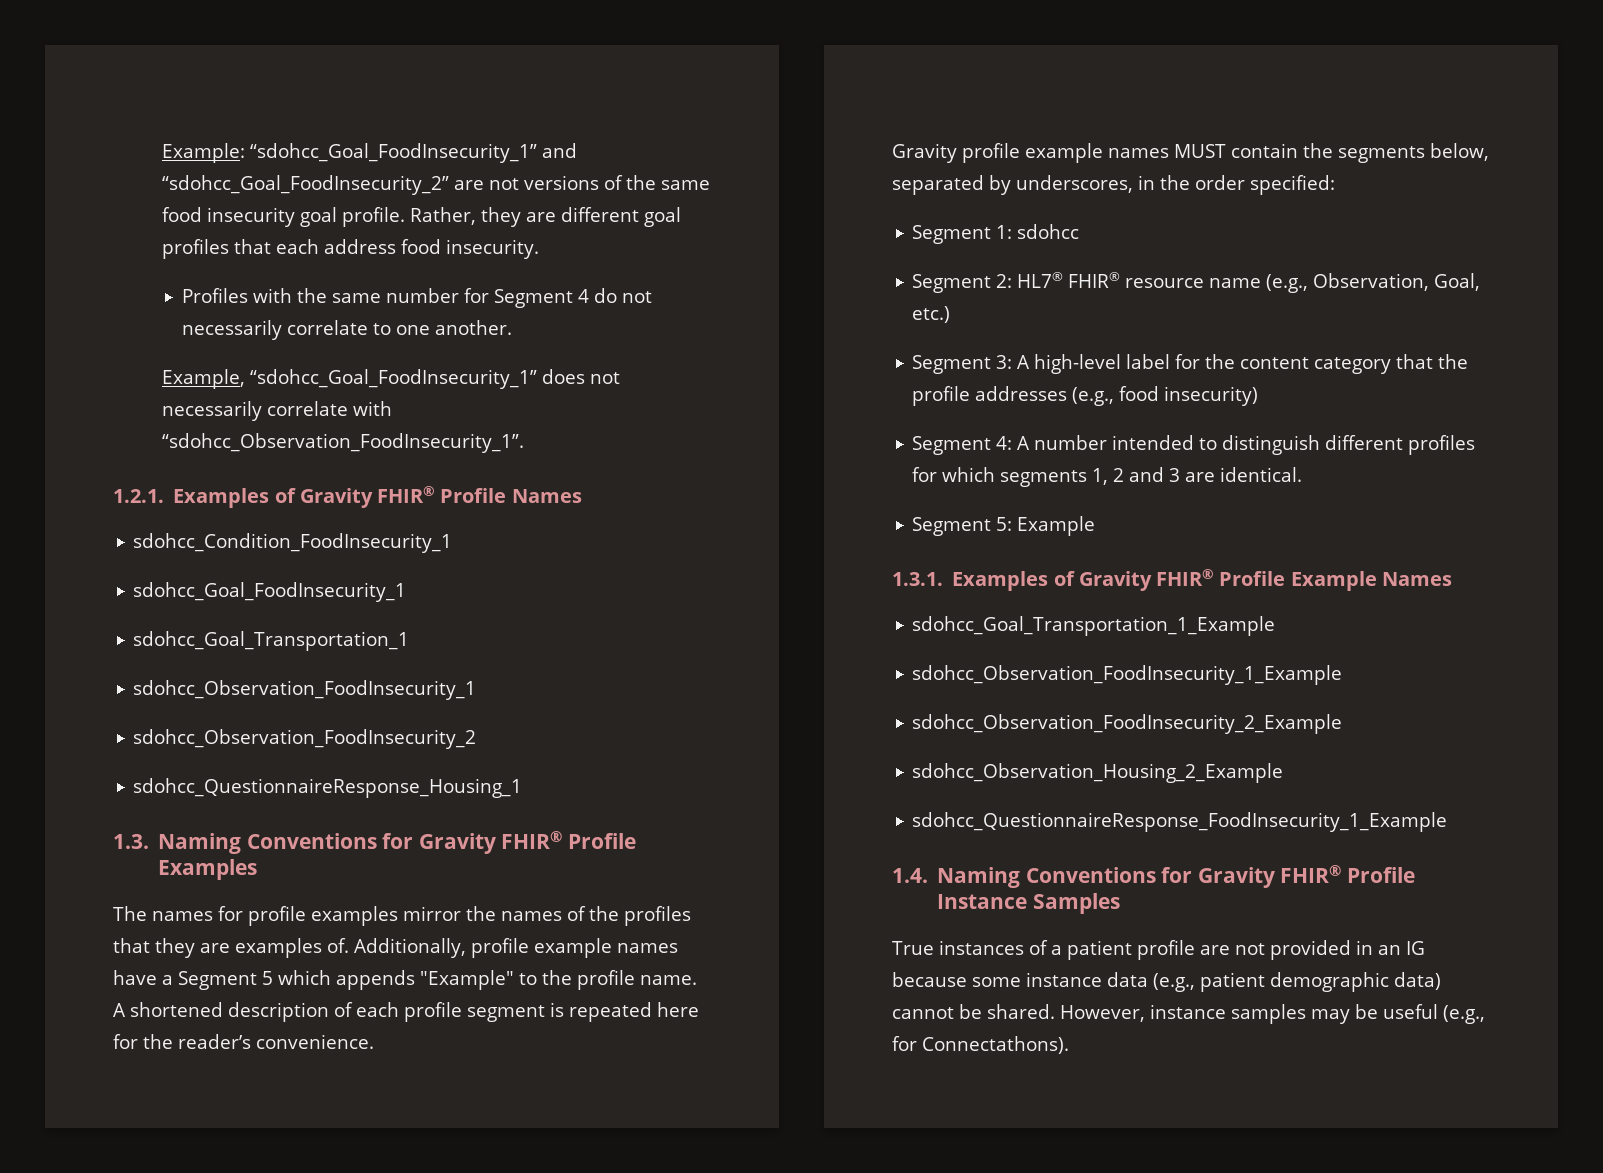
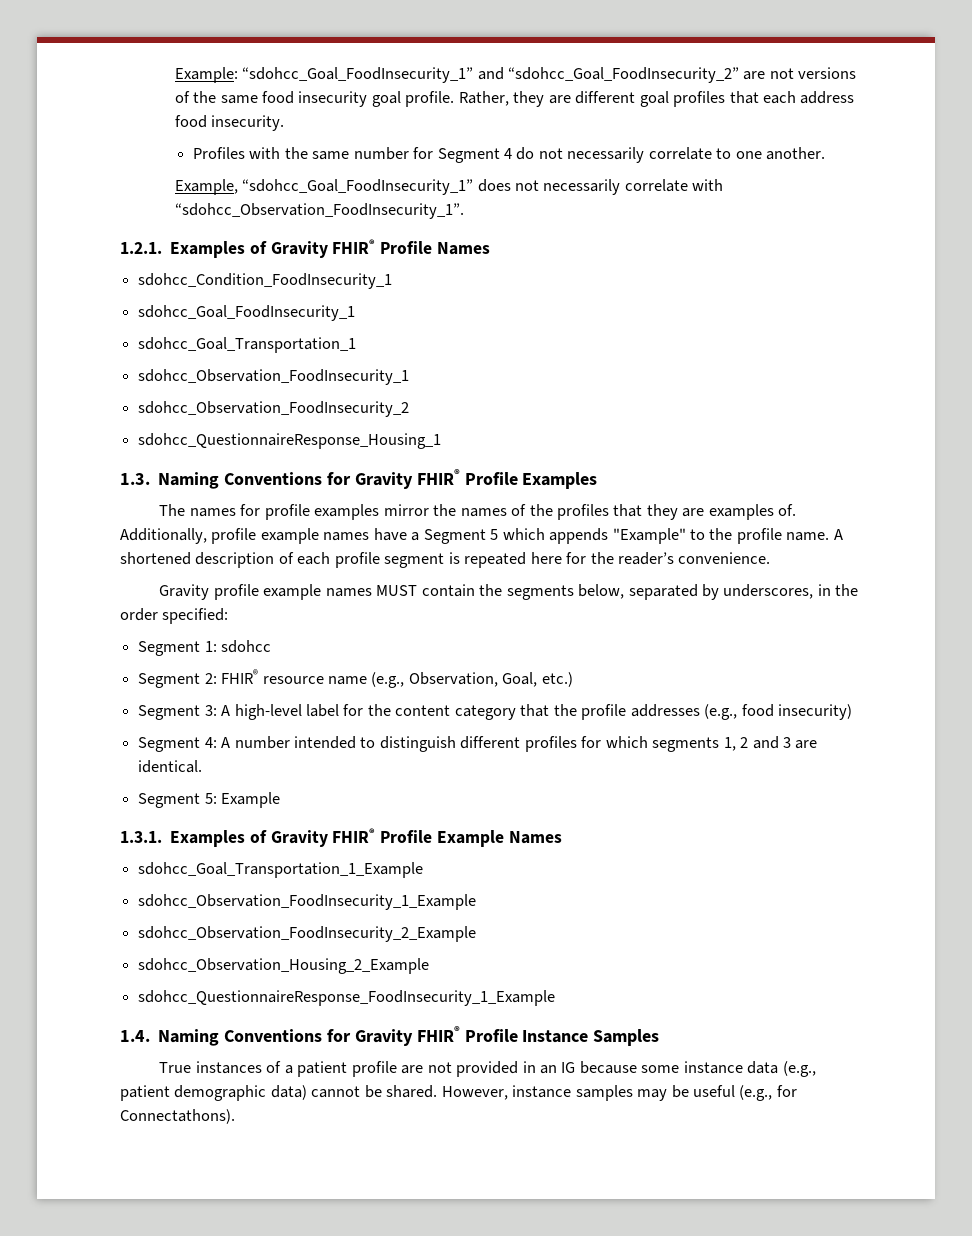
- Segment 2: HL7® FHIR® resource name (e.g., Observation, Goal, etc.)
+ Segment 2: FHIR® resource name (e.g., Observation, Goal, etc.)

